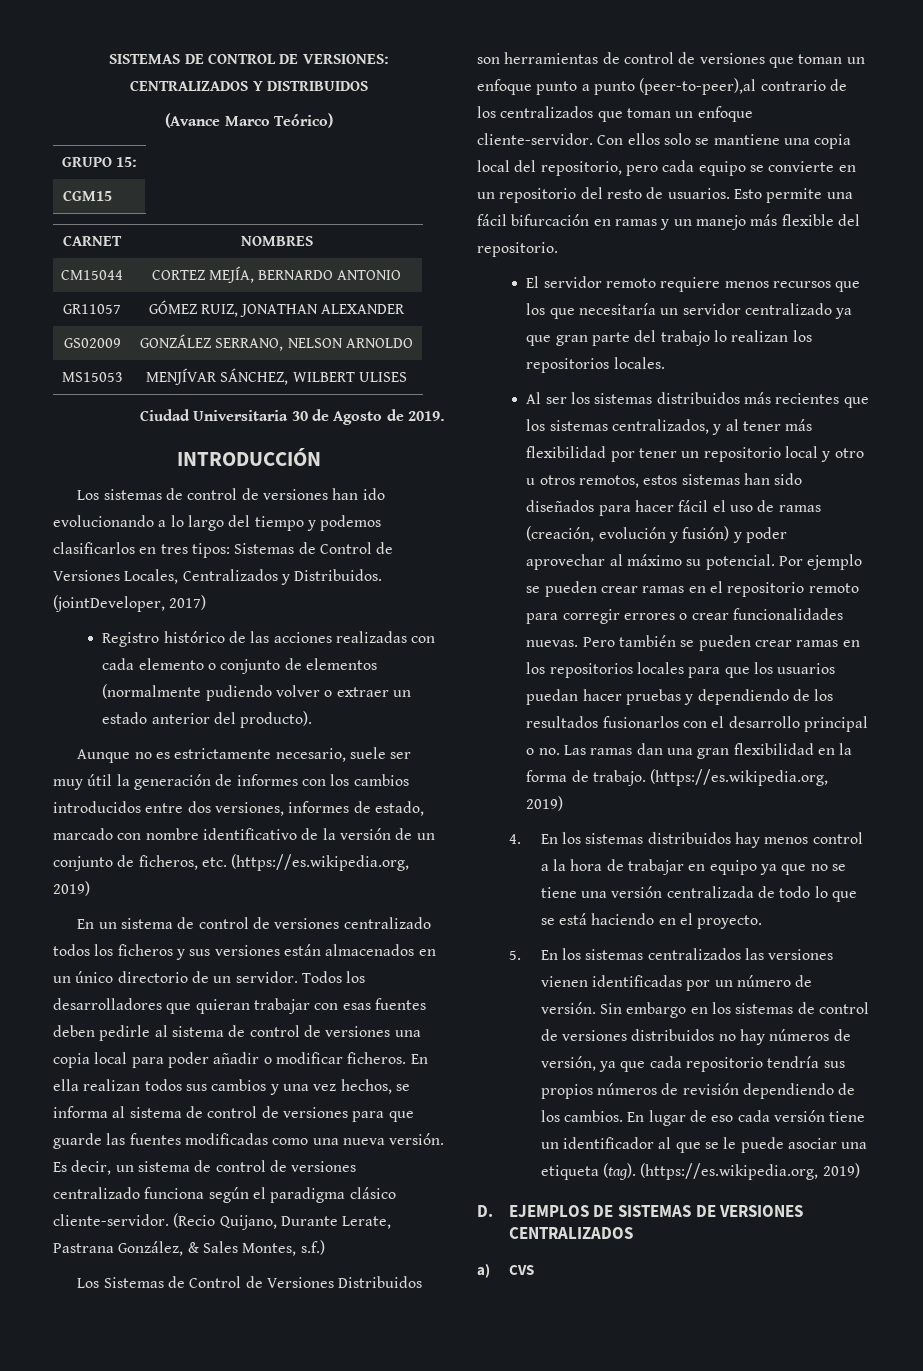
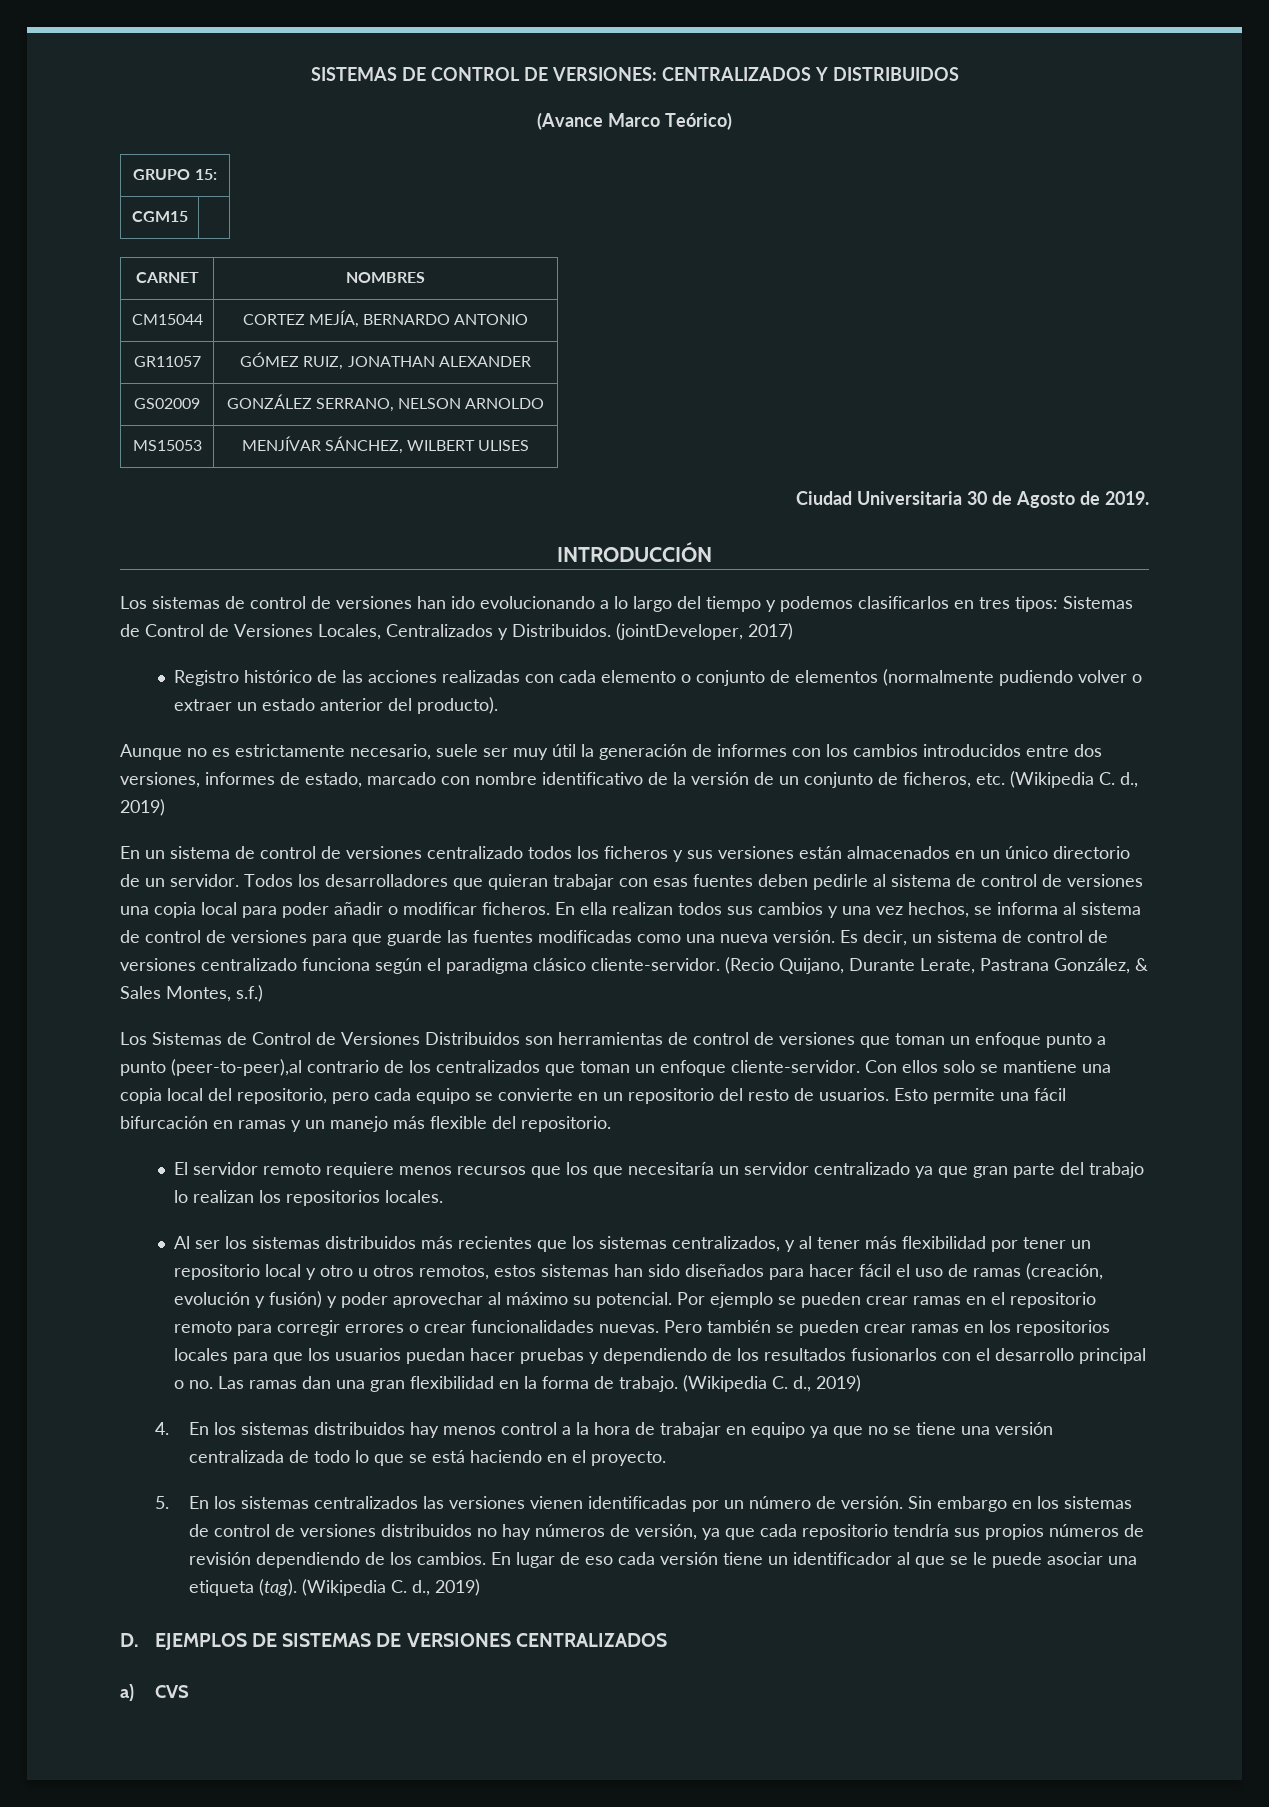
- Aunque no es estrictamente necesario, suele ser muy útil la generación de informes con los cambios introducidos entre dos versiones, informes de estado, marcado con nombre identificativo de la versión de un conjunto de ficheros, etc. (https://es.wikipedia.org, 2019)
+ Aunque no es estrictamente necesario, suele ser muy útil la generación de informes con los cambios introducidos entre dos versiones, informes de estado, marcado con nombre identificativo de la versión de un conjunto de ficheros, etc. (Wikipedia C. d., 2019)
- Pero también se pueden crear ramas en los repositorios locales para que los usuarios puedan hacer pruebas y dependiendo de los resultados fusionarlos con el desarrollo principal o no. Las ramas dan una gran flexibilidad en la forma de trabajo. (https://es.wikipedia.org, 2019)
+ Pero también se pueden crear ramas en los repositorios locales para que los usuarios puedan hacer pruebas y dependiendo de los resultados fusionarlos con el desarrollo principal o no. Las ramas dan una gran flexibilidad en la forma de trabajo. (Wikipedia C. d., 2019)
- En lugar de eso cada versión tiene un identificador al que se le puede asociar una etiqueta (tag). (https://es.wikipedia.org, 2019)
+ En lugar de eso cada versión tiene un identificador al que se le puede asociar una etiqueta (tag). (Wikipedia C. d., 2019)

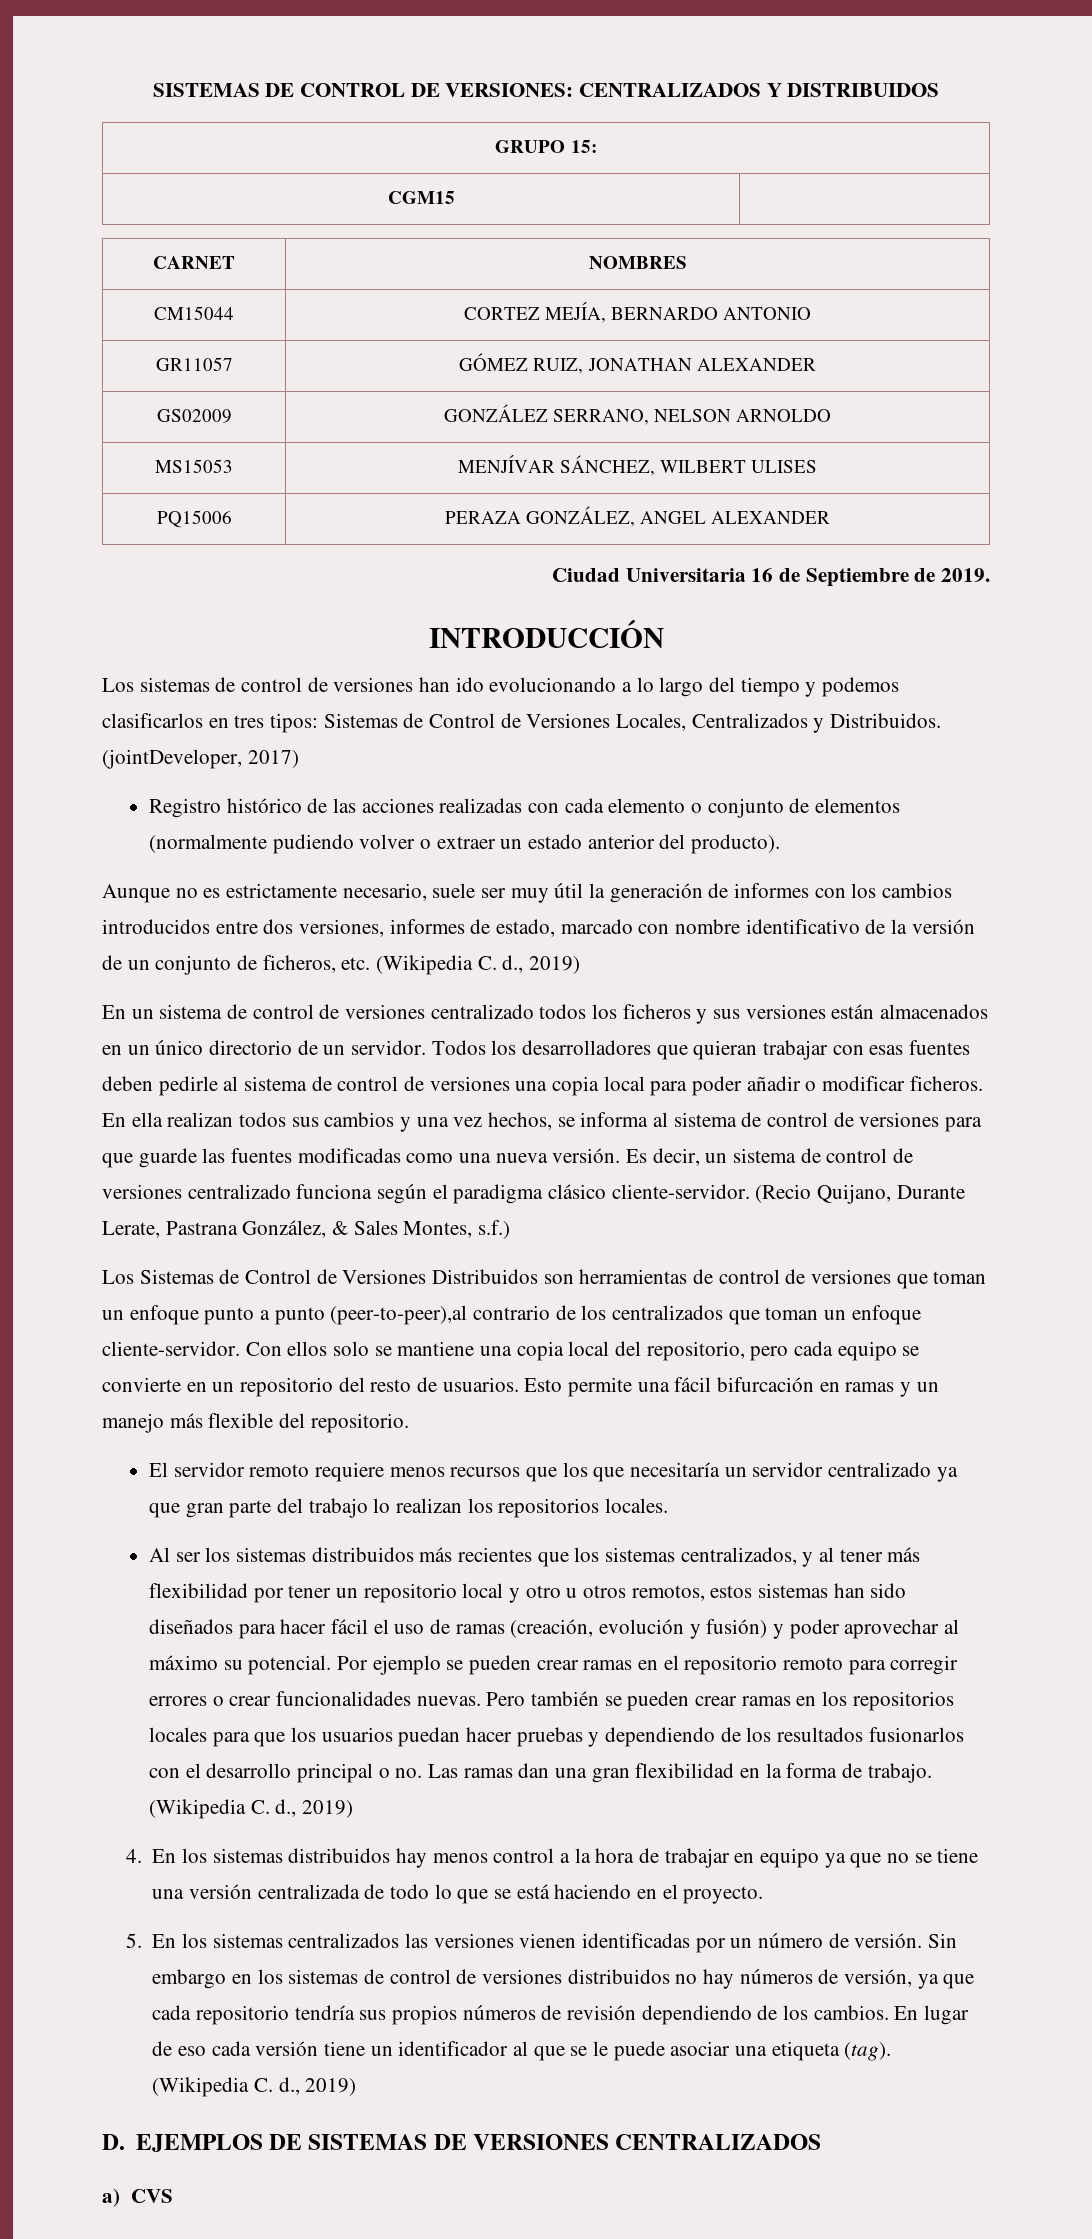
- (Avance Marco Teórico)
+ PQ15006 | PERAZA GONZÁLEZ, ANGEL ALEXANDER
- Ciudad Universitaria 30 de Agosto de 2019.
+ Ciudad Universitaria 16 de Septiembre de 2019.

